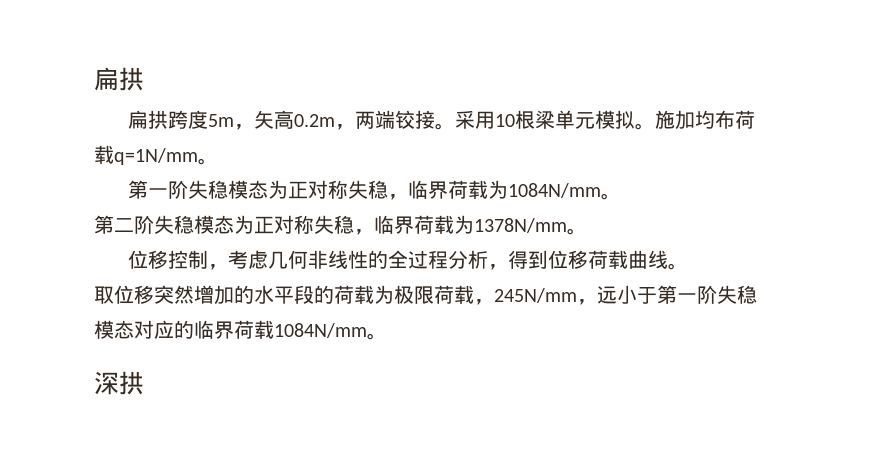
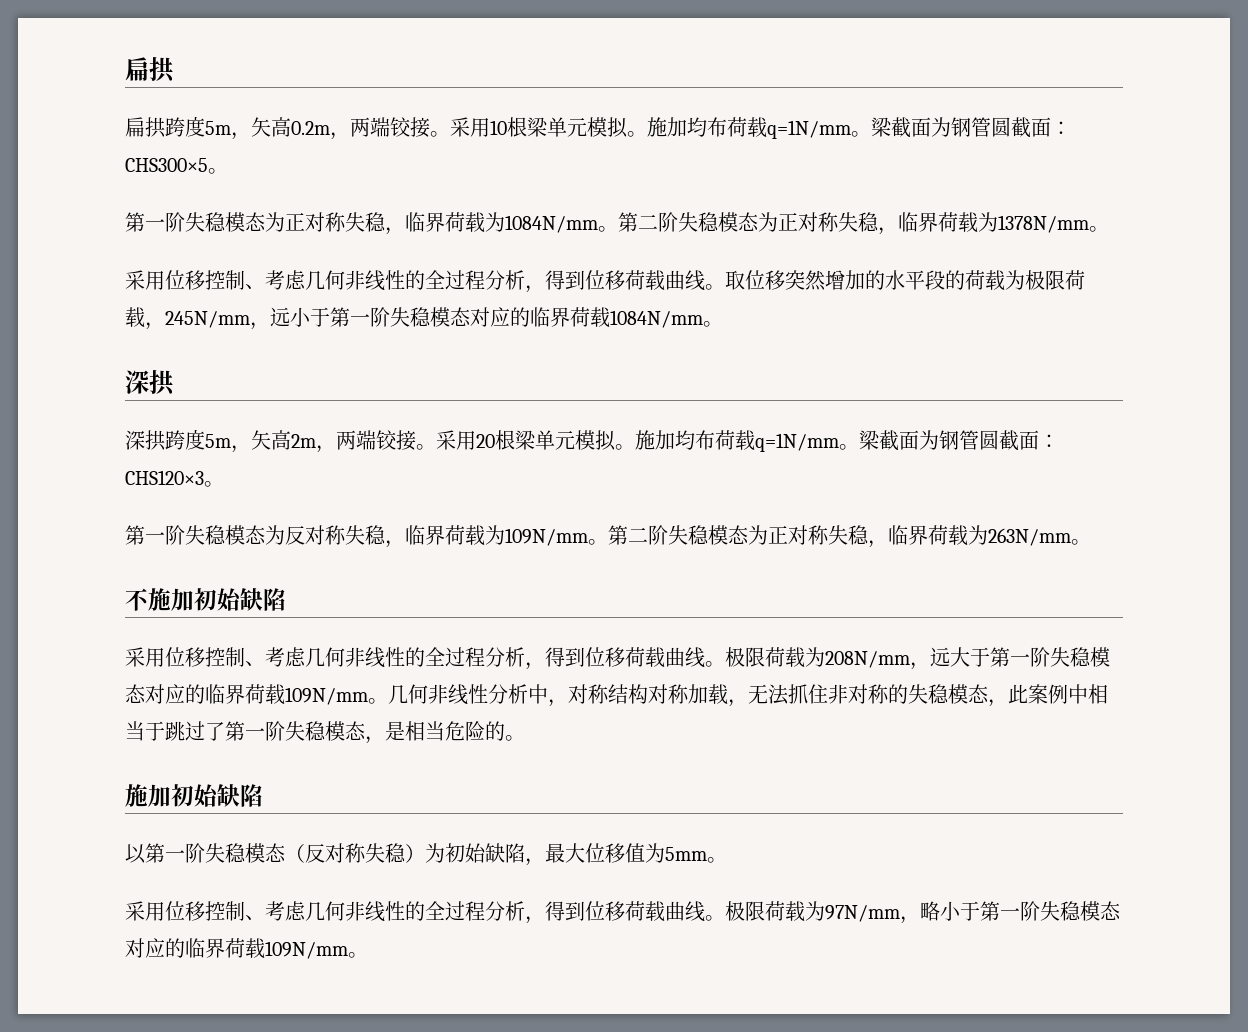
+ 梁截面为钢管圆截面：CHS300×5。
- 第一阶失稳模态为正对称失稳，临界荷载为1084N/mm。
- 第二阶失稳模态为正对称失稳，临界荷载为1378N/mm。
+ 第一阶失稳模态为正对称失稳，临界荷载为1084N/mm。第二阶失稳模态为正对称失稳，临界荷载为1378N/mm。
- 位移控制，考虑几何非线性的全过程分析，得到位移荷载曲线。
- 取位移突然增加的水平段的荷载为极限荷载，245N/mm，远小于第一阶失稳模态对应的临界荷载1084N/mm。
+ 采用位移控制、考虑几何非线性的全过程分析，得到位移荷载曲线。取位移突然增加的水平段的荷载为极限荷载，245N/mm，远小于第一阶失稳模态对应的临界荷载1084N/mm。
+ 深拱跨度5m，矢高2m，两端铰接。采用20根梁单元模拟。施加均布荷载q=1N/mm。梁截面为钢管圆截面：CHS120×3。
+ 第一阶失稳模态为反对称失稳，临界荷载为109N/mm。第二阶失稳模态为正对称失稳，临界荷载为263N/mm。
+ 不施加初始缺陷
+ 采用位移控制、考虑几何非线性的全过程分析，得到位移荷载曲线。极限荷载为208N/mm，远大于第一阶失稳模态对应的临界荷载109N/mm。几何非线性分析中，对称结构对称加载，无法抓住非对称的失稳模态，此案例中相当于跳过了第一阶失稳模态，是相当危险的。
+ 施加初始缺陷
+ 以第一阶失稳模态（反对称失稳）为初始缺陷，最大位移值为5mm。
+ 采用位移控制、考虑几何非线性的全过程分析，得到位移荷载曲线。极限荷载为97N/mm，略小于第一阶失稳模态对应的临界荷载109N/mm。

